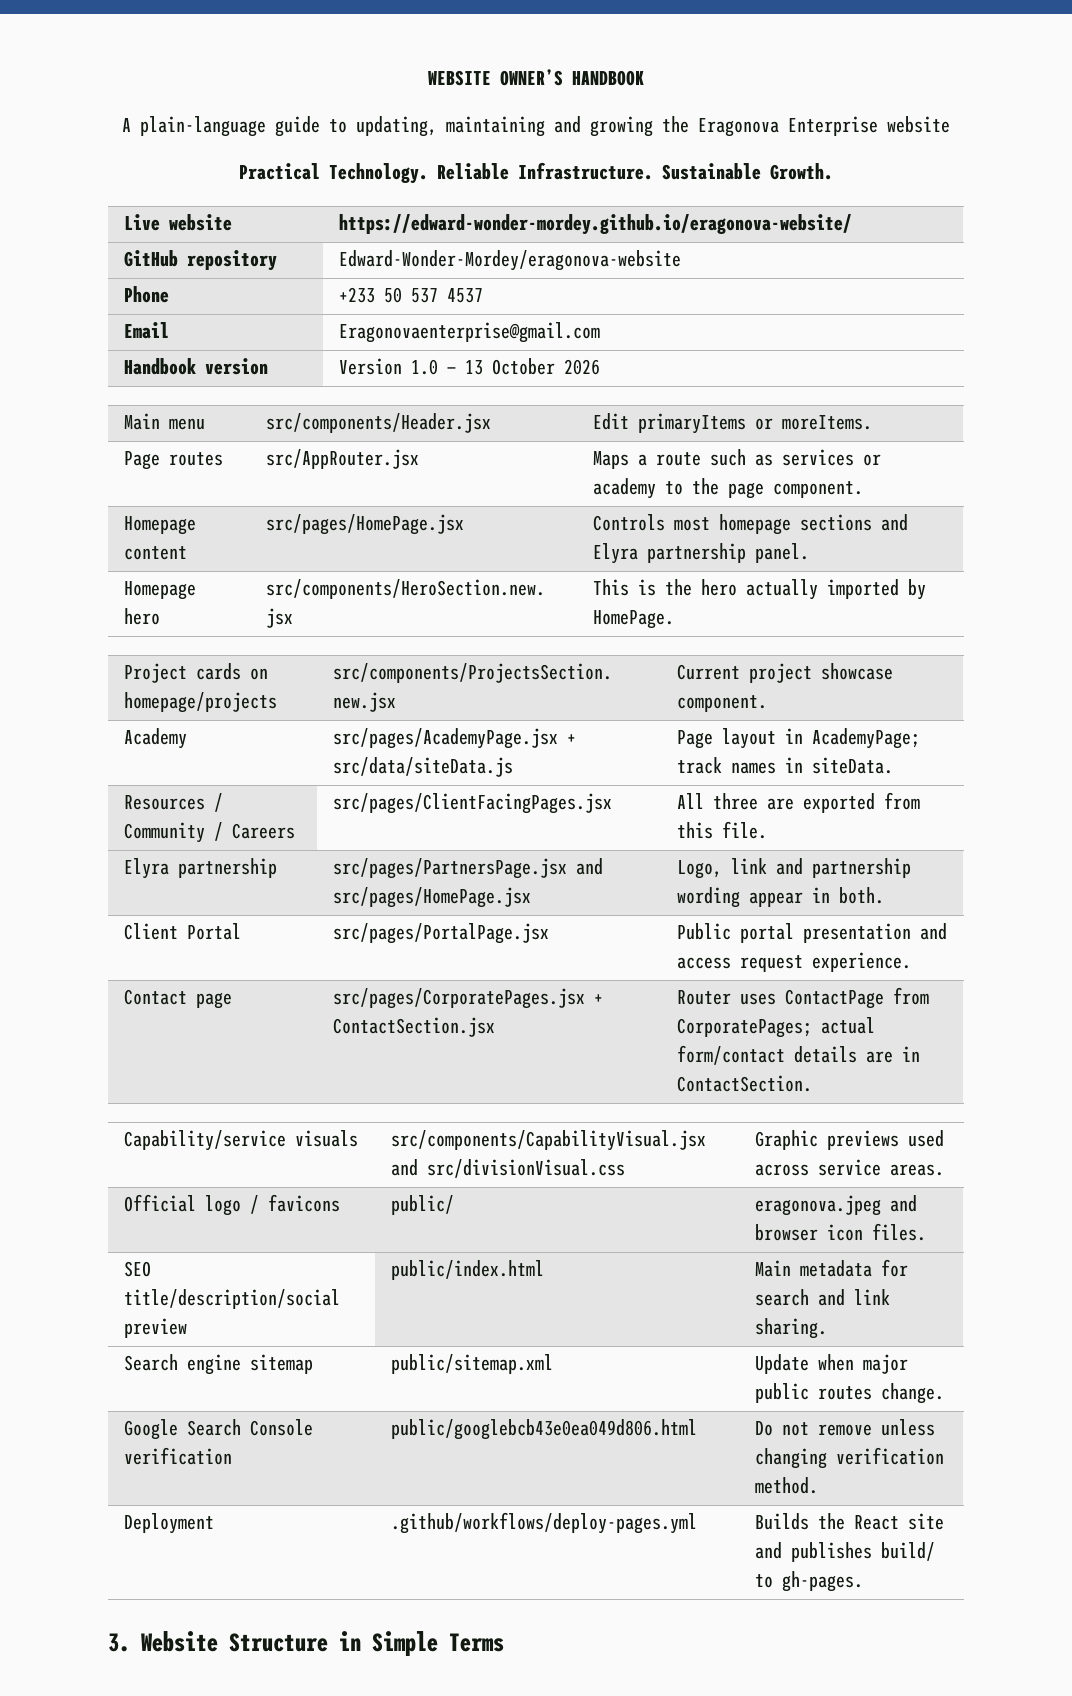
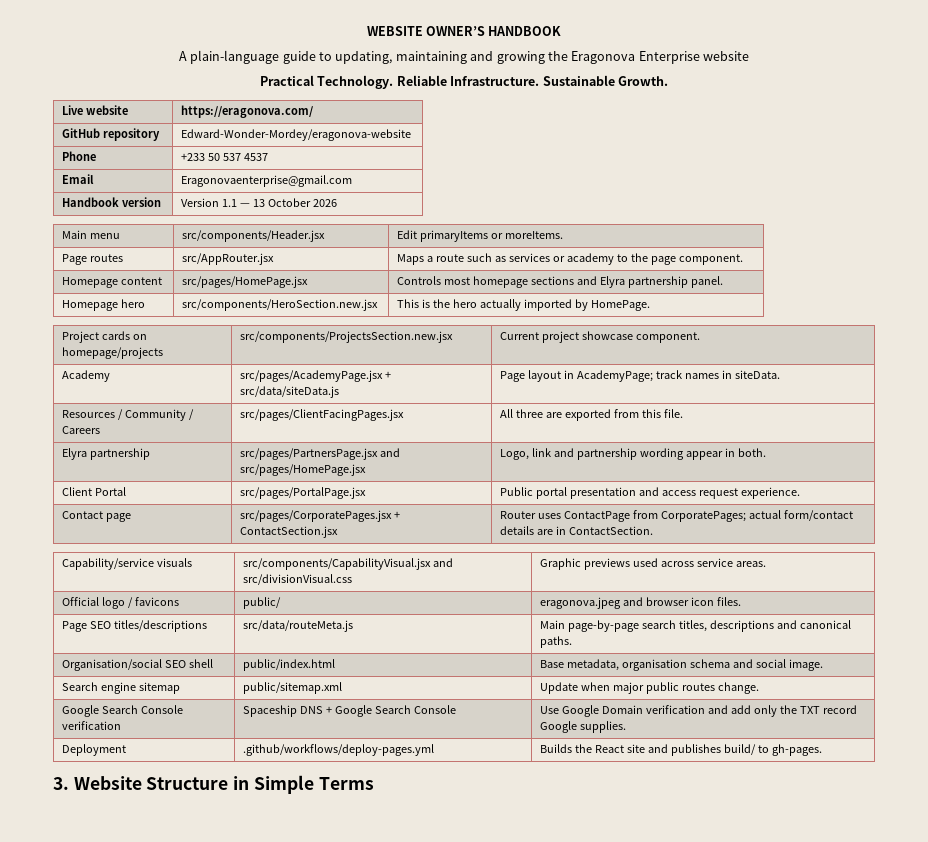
- Live website | https://edward-wonder-mordey.github.io/eragonova-website/
+ Live website | https://eragonova.com/
- Handbook version | Version 1.0 — 13 October 2026
+ Handbook version | Version 1.1 — 13 October 2026
- SEO title/description/social preview | public/index.html | Main metadata for search and link sharing.
+ Page SEO titles/descriptions | src/data/routeMeta.js | Main page-by-page search titles, descriptions and canonical paths.
+ Organisation/social SEO shell | public/index.html | Base metadata, organisation schema and social image.
- Google Search Console verification | public/googlebcb43e0ea049d806.html | Do not remove unless changing verification method.
+ Google Search Console verification | Spaceship DNS + Google Search Console | Use Google Domain verification and add only the TXT record Google supplies.

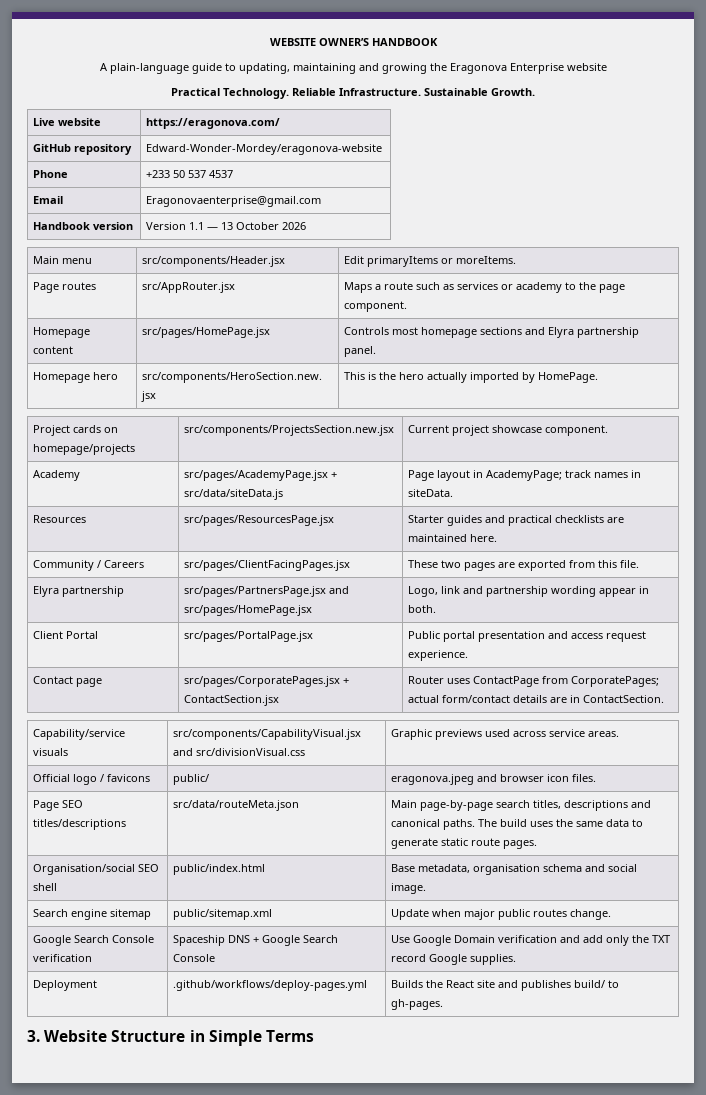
- Resources / Community / Careers | src/pages/ClientFacingPages.jsx | All three are exported from this file.
+ Resources | src/pages/ResourcesPage.jsx | Starter guides and practical checklists are maintained here.
+ Community / Careers | src/pages/ClientFacingPages.jsx | These two pages are exported from this file.
- Page SEO titles/descriptions | src/data/routeMeta.js | Main page-by-page search titles, descriptions and canonical paths.
+ Page SEO titles/descriptions | src/data/routeMeta.json | Main page-by-page search titles, descriptions and canonical paths. The build uses the same data to generate static route pages.

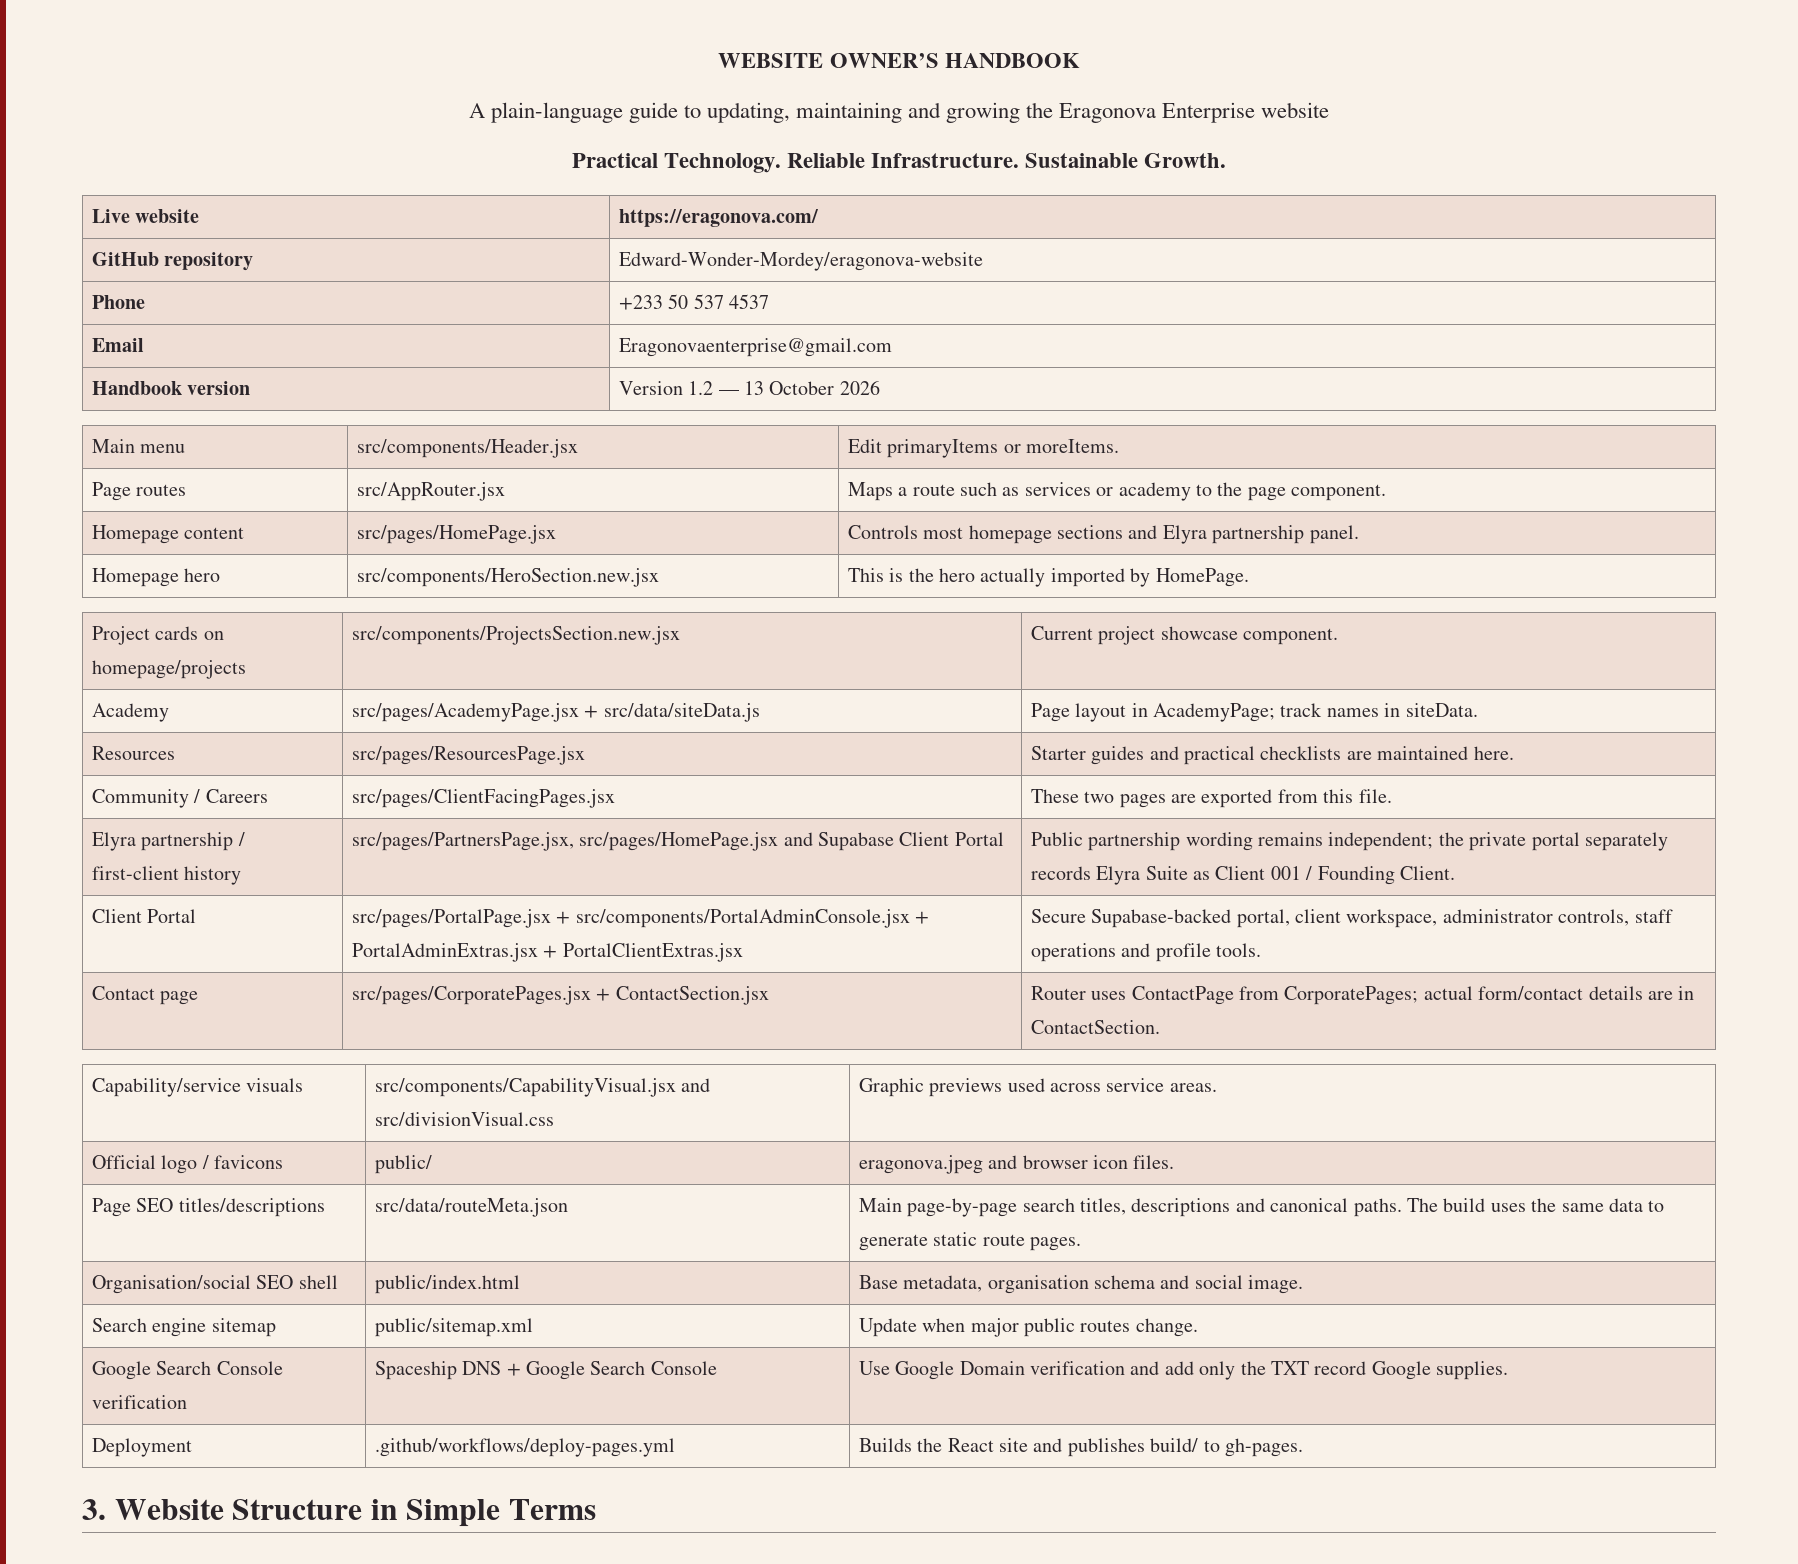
- Handbook version | Version 1.1 — 13 October 2026
+ Handbook version | Version 1.2 — 13 October 2026
- Elyra partnership | src/pages/PartnersPage.jsx and src/pages/HomePage.jsx | Logo, link and partnership wording appear in both.
- Client Portal | src/pages/PortalPage.jsx | Public portal presentation and access request experience.
+ Elyra partnership / first-client history | src/pages/PartnersPage.jsx, src/pages/HomePage.jsx and Supabase Client Portal | Public partnership wording remains independent; the private portal separately records Elyra Suite as Client 001 / Founding Client.
+ Client Portal | src/pages/PortalPage.jsx + src/components/PortalAdminConsole.jsx + PortalAdminExtras.jsx + PortalClientExtras.jsx | Secure Supabase-backed portal, client workspace, administrator controls, staff operations and profile tools.

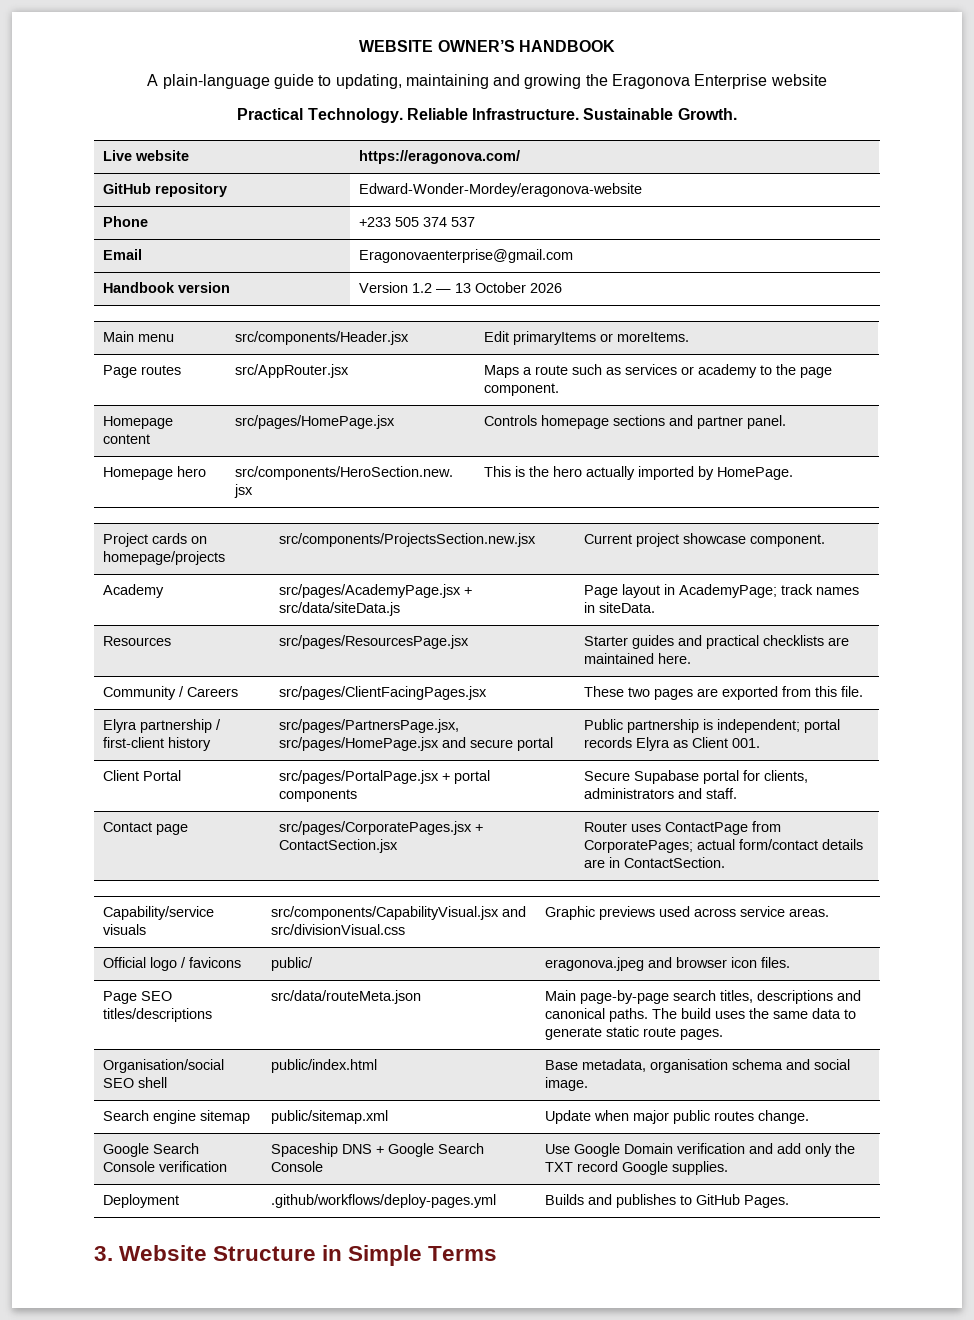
- Phone | +233 50 537 4537
+ Phone | +233 505 374 537
- Homepage content | src/pages/HomePage.jsx | Controls most homepage sections and Elyra partnership panel.
+ Homepage content | src/pages/HomePage.jsx | Controls homepage sections and partner panel.
- Elyra partnership / first-client history | src/pages/PartnersPage.jsx, src/pages/HomePage.jsx and Supabase Client Portal | Public partnership wording remains independent; the private portal separately records Elyra Suite as Client 001 / Founding Client.
+ Elyra partnership / first-client history | src/pages/PartnersPage.jsx, src/pages/HomePage.jsx and secure portal | Public partnership is independent; portal records Elyra as Client 001.
- Client Portal | src/pages/PortalPage.jsx + src/components/PortalAdminConsole.jsx + PortalAdminExtras.jsx + PortalClientExtras.jsx | Secure Supabase-backed portal, client workspace, administrator controls, staff operations and profile tools.
+ Client Portal | src/pages/PortalPage.jsx + portal components | Secure Supabase portal for clients, administrators and staff.
- Deployment | .github/workflows/deploy-pages.yml | Builds the React site and publishes build/ to gh-pages.
+ Deployment | .github/workflows/deploy-pages.yml | Builds and publishes to GitHub Pages.

